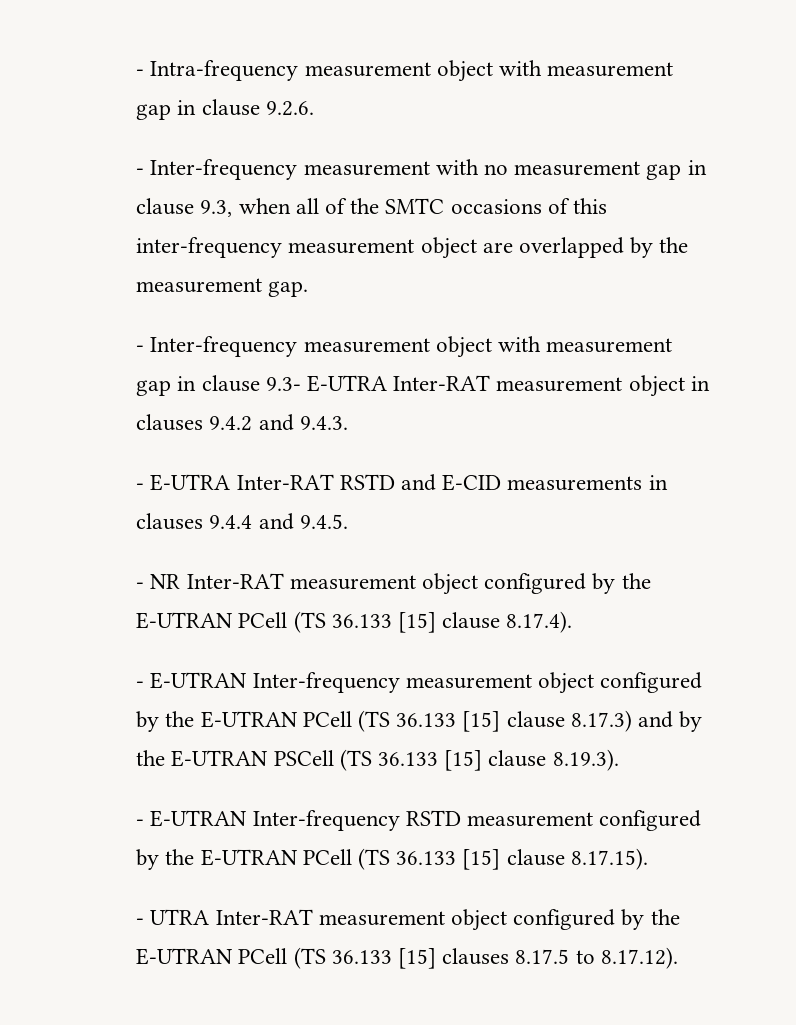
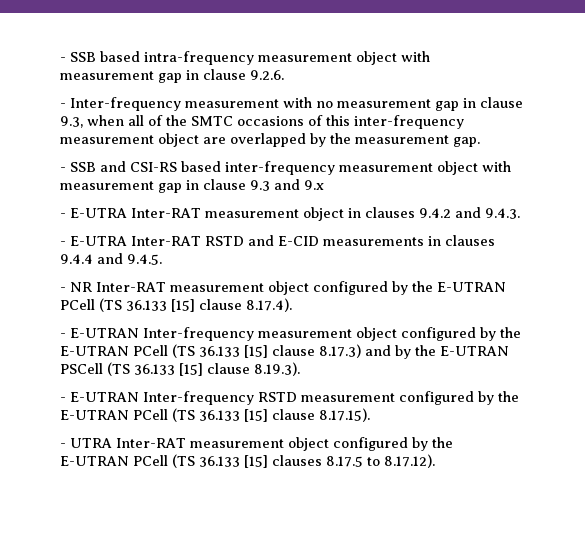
- - Intra-frequency measurement object with measurement gap in clause 9.2.6.
+ - SSB based intra-frequency measurement object with measurement gap in clause 9.2.6.
- - Inter-frequency measurement object with measurement gap in clause 9.3- E-UTRA Inter-RAT measurement object in clauses 9.4.2 and 9.4.3.
+ - SSB and CSI-RS based inter-frequency measurement object with measurement gap in clause 9.3 and 9.x
+ - E-UTRA Inter-RAT measurement object in clauses 9.4.2 and 9.4.3.

